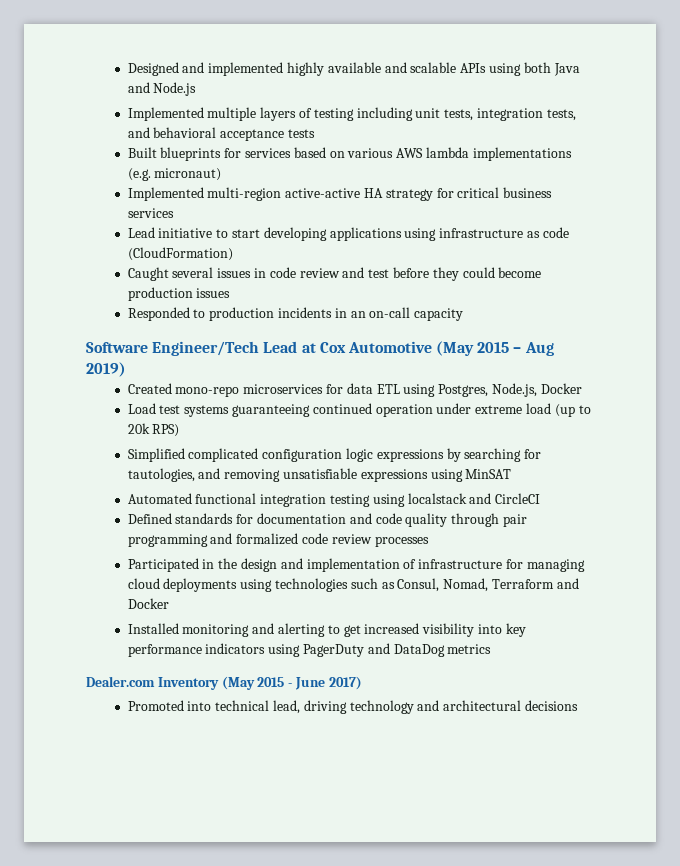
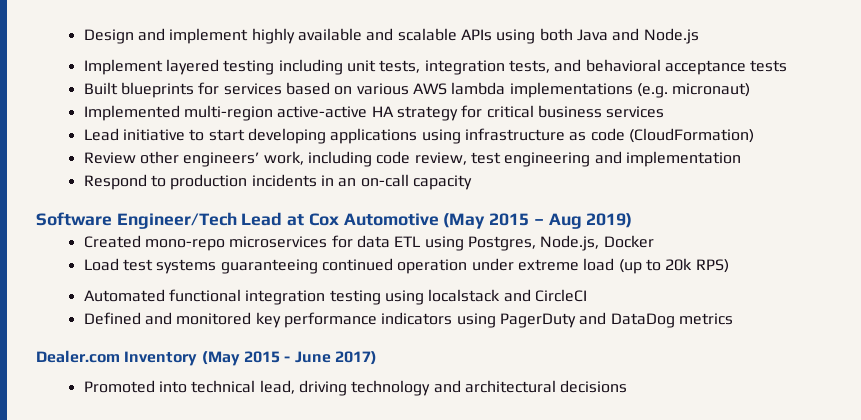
- Designed and implemented highly available and scalable APIs using both Java and Node.js
+ Design and implement highly available and scalable APIs using both Java and Node.js
- Implemented multiple layers of testing including unit tests, integration tests, and behavioral acceptance tests
+ Implement layered testing including unit tests, integration tests, and behavioral acceptance tests
- Caught several issues in code review and test before they could become production issues
- Responded to production incidents in an on-call capacity
+ Review other engineers’ work, including code review, test engineering and implementation
+ Respond to production incidents in an on-call capacity
- Simplified complicated configuration logic expressions by searching for tautologies, and removing unsatisfiable expressions using MinSAT
- Defined standards for documentation and code quality through pair programming and formalized code review processes
- Participated in the design and implementation of infrastructure for managing cloud deployments using technologies such as Consul, Nomad, Terraform and Docker
- Installed monitoring and alerting to get increased visibility into key performance indicators using PagerDuty and DataDog metrics
+ Defined and monitored key performance indicators using PagerDuty and DataDog metrics

